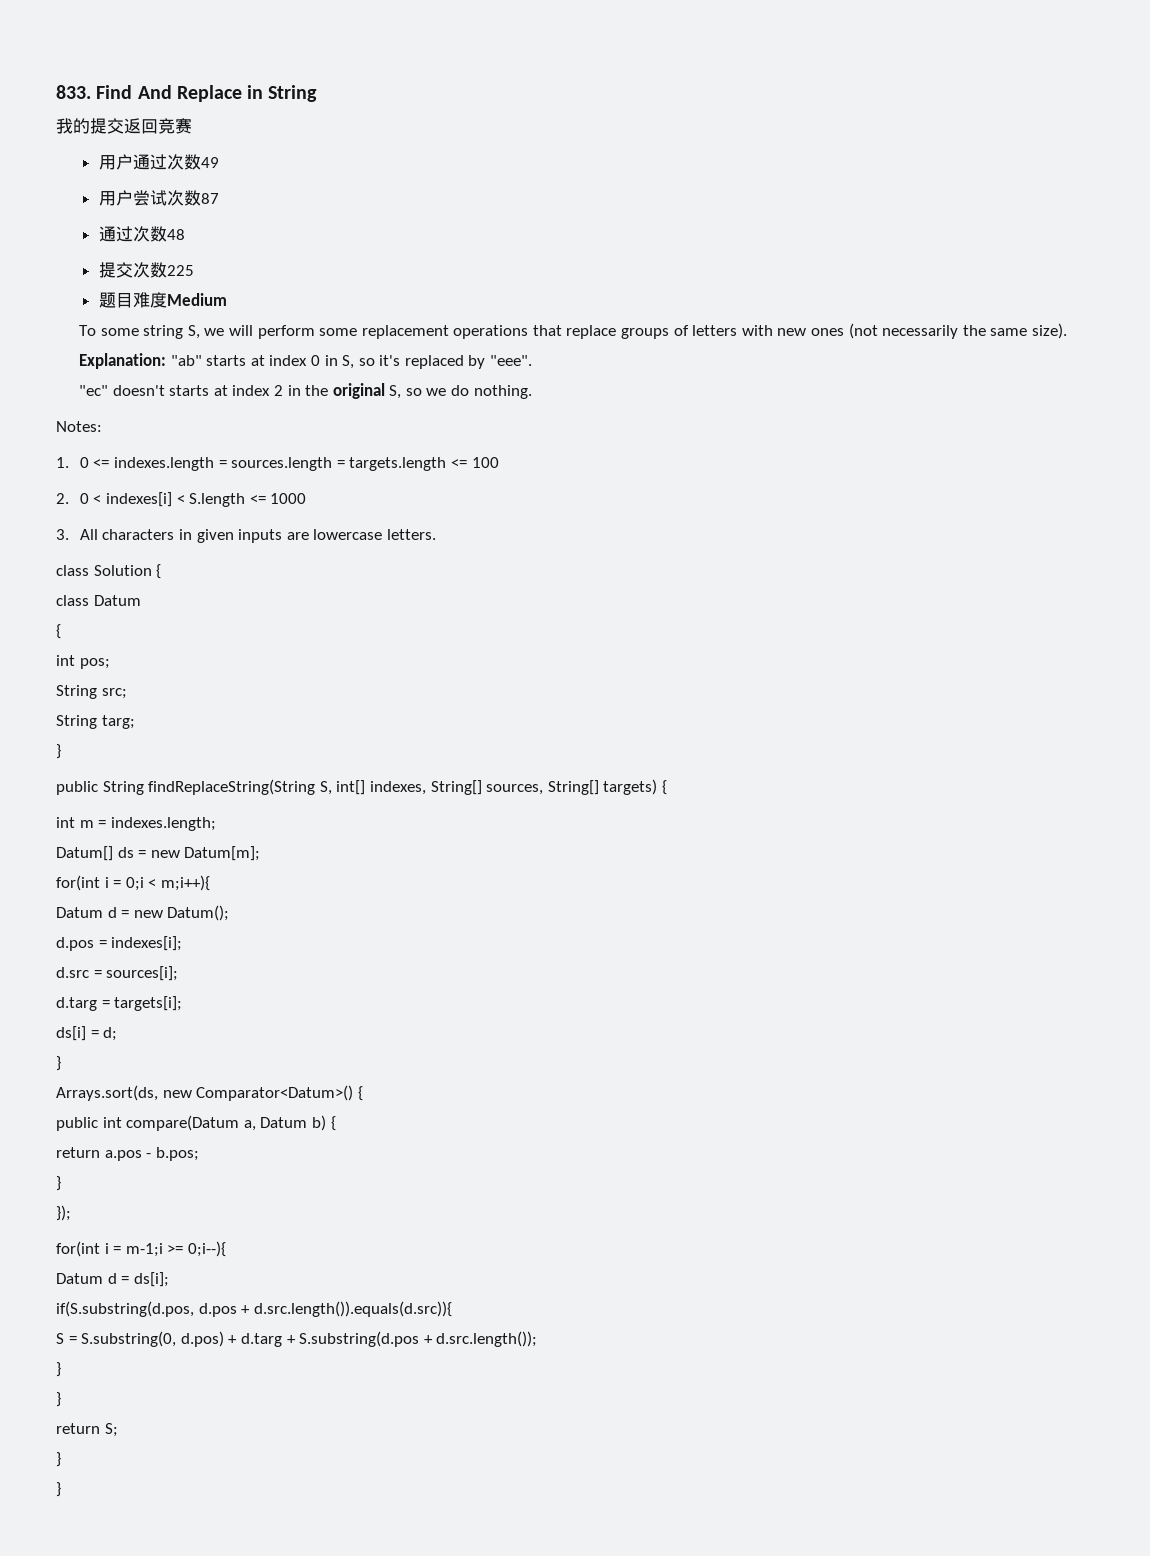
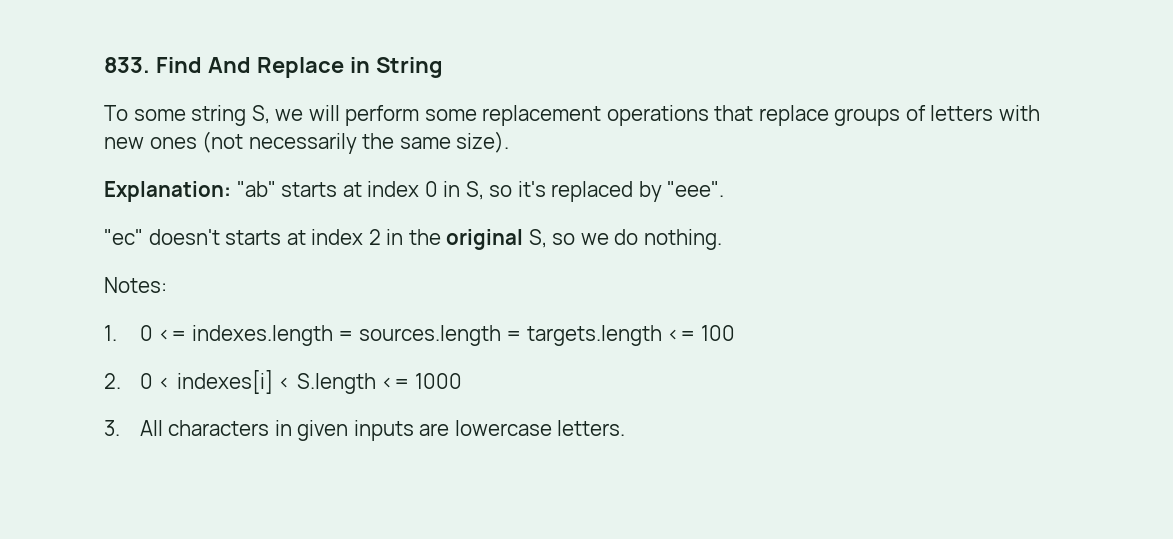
- 我的提交返回竞赛
- 用户通过次数49
- 用户尝试次数87
- 通过次数48
- 提交次数225
- 题目难度Medium
- class Solution {
- class Datum
- {
- int pos;
- String src;
- String targ;
- }
- public String findReplaceString(String S, int[] indexes, String[] sources, String[] targets) {
- int m = indexes.length;
- Datum[] ds = new Datum[m];
- for(int i = 0;i < m;i++){
- Datum d = new Datum();
- d.pos = indexes[i];
- d.src = sources[i];
- d.targ = targets[i];
- ds[i] = d;
- }
- Arrays.sort(ds, new Comparator<Datum>() {
- public int compare(Datum a, Datum b) {
- return a.pos - b.pos;
- }
- });
- for(int i = m-1;i >= 0;i--){
- Datum d = ds[i];
- if(S.substring(d.pos, d.pos + d.src.length()).equals(d.src)){
- S = S.substring(0, d.pos) + d.targ + S.substring(d.pos + d.src.length());
- }
- }
- return S;
- }
- }

